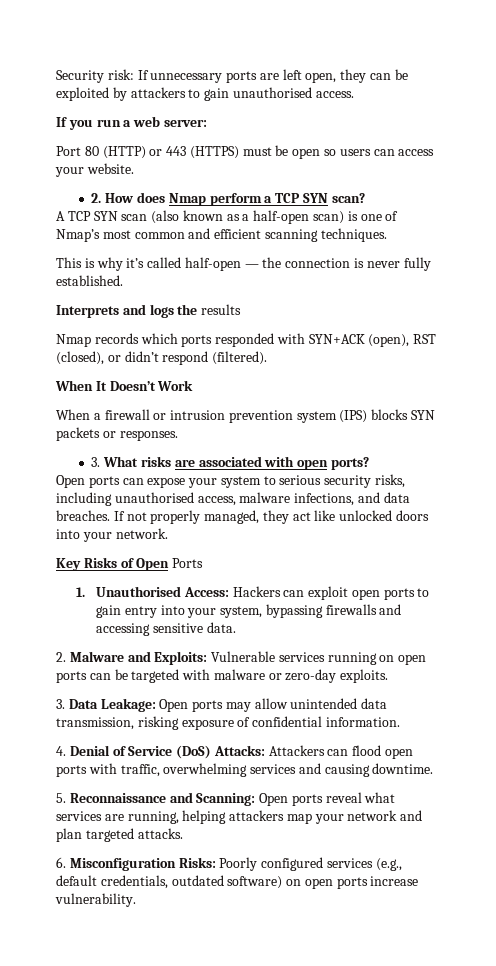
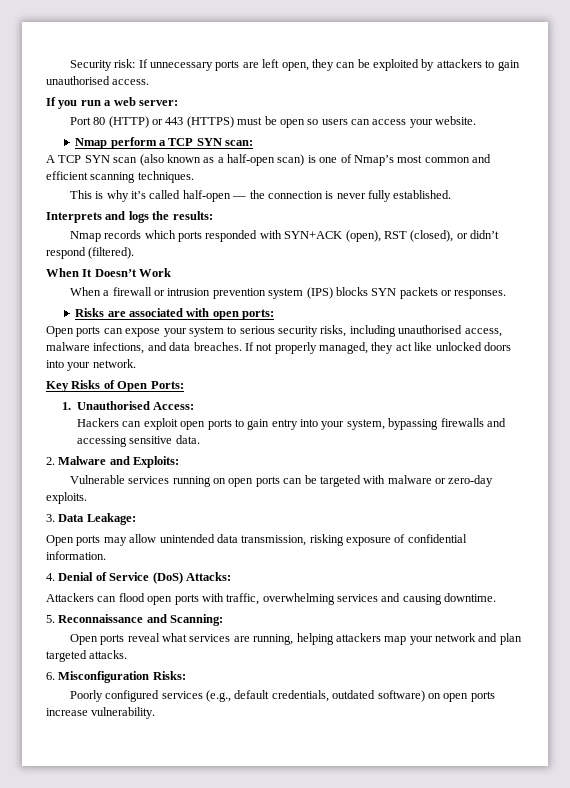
- 2. How does Nmap perform a TCP SYN scan?
+ Nmap perform a TCP SYN scan:
- Interprets and logs the results
+ Interprets and logs the results:
- 3. What risks are associated with open ports?
+ Risks are associated with open ports:
- Key Risks of Open Ports
+ Key Risks of Open Ports:
- 1. Unauthorised Access: Hackers can exploit open ports to gain entry into your system, bypassing firewalls and accessing sensitive data.
+ 1. Unauthorised Access:
+ Hackers can exploit open ports to gain entry into your system, bypassing firewalls and accessing sensitive data.
- 2. Malware and Exploits: Vulnerable services running on open ports can be targeted with malware or zero-day exploits.
+ 2. Malware and Exploits:
+ Vulnerable services running on open ports can be targeted with malware or zero-day exploits.
- 3. Data Leakage: Open ports may allow unintended data transmission, risking exposure of confidential information.
+ 3. Data Leakage:
+ Open ports may allow unintended data transmission, risking exposure of confidential information.
- 4. Denial of Service (DoS) Attacks: Attackers can flood open ports with traffic, overwhelming services and causing downtime.
+ 4. Denial of Service (DoS) Attacks:
+ Attackers can flood open ports with traffic, overwhelming services and causing downtime.
- 5. Reconnaissance and Scanning: Open ports reveal what services are running, helping attackers map your network and plan targeted attacks.
+ 5. Reconnaissance and Scanning:
+ Open ports reveal what services are running, helping attackers map your network and plan targeted attacks.
- 6. Misconfiguration Risks: Poorly configured services (e.g., default credentials, outdated software) on open ports increase vulnerability.
+ 6. Misconfiguration Risks:
+ Poorly configured services (e.g., default credentials, outdated software) on open ports increase vulnerability.

